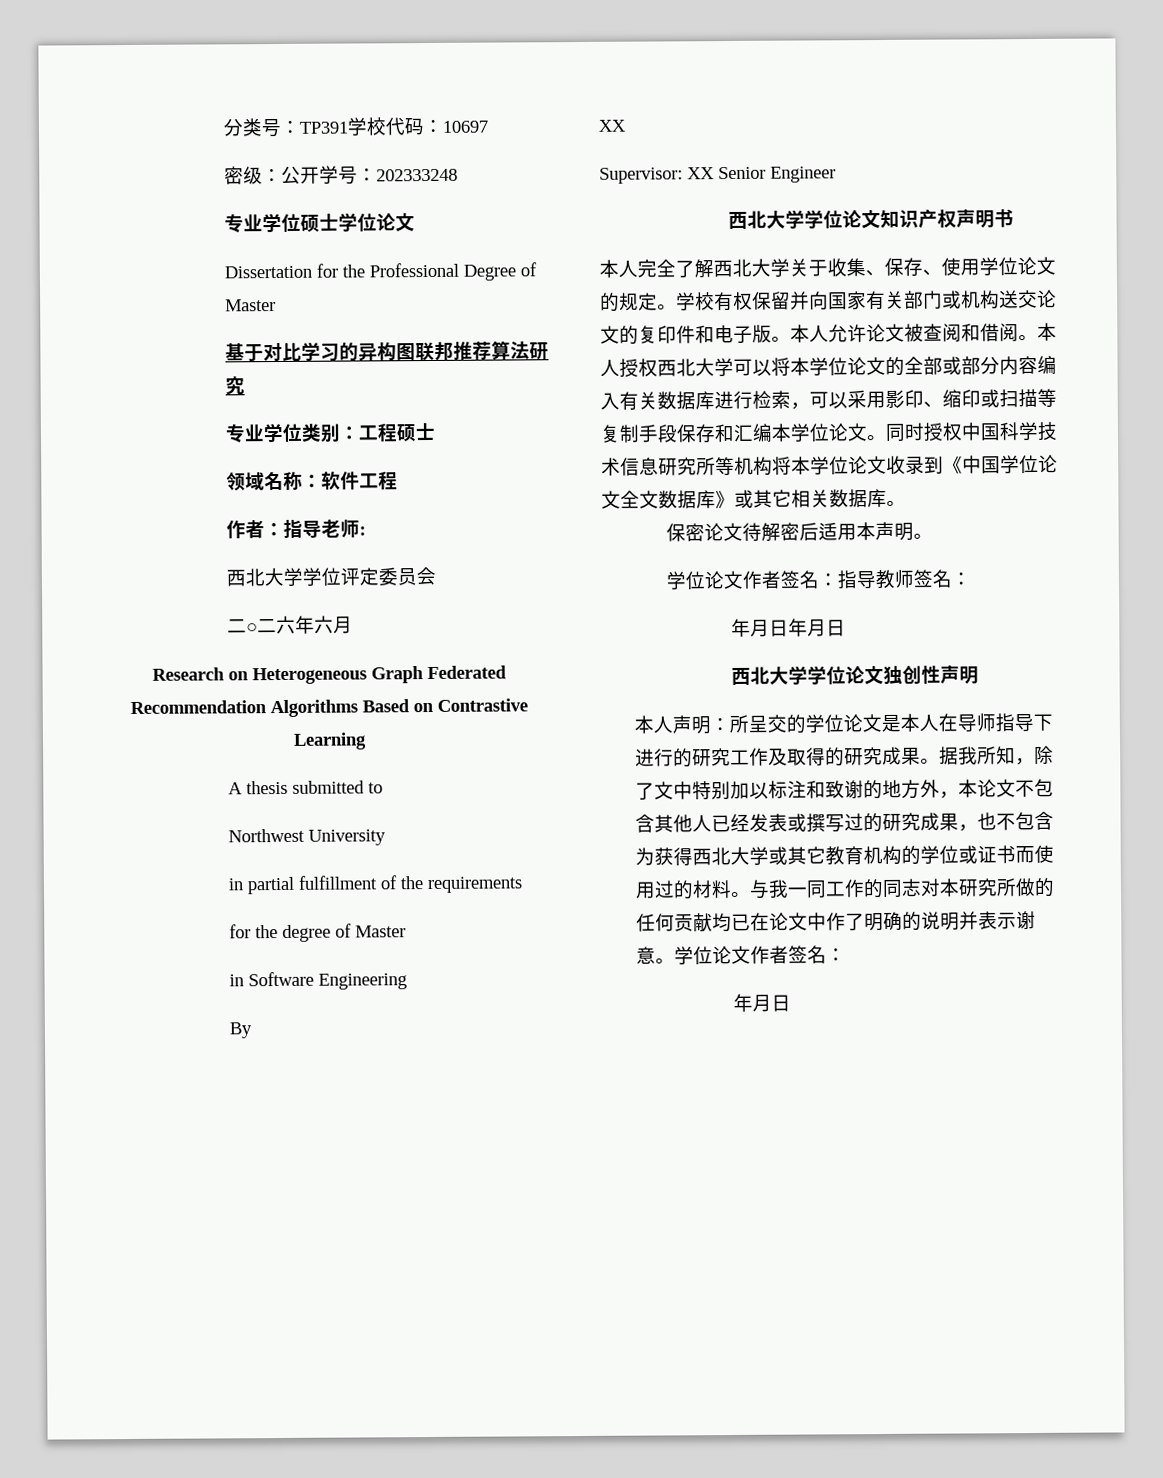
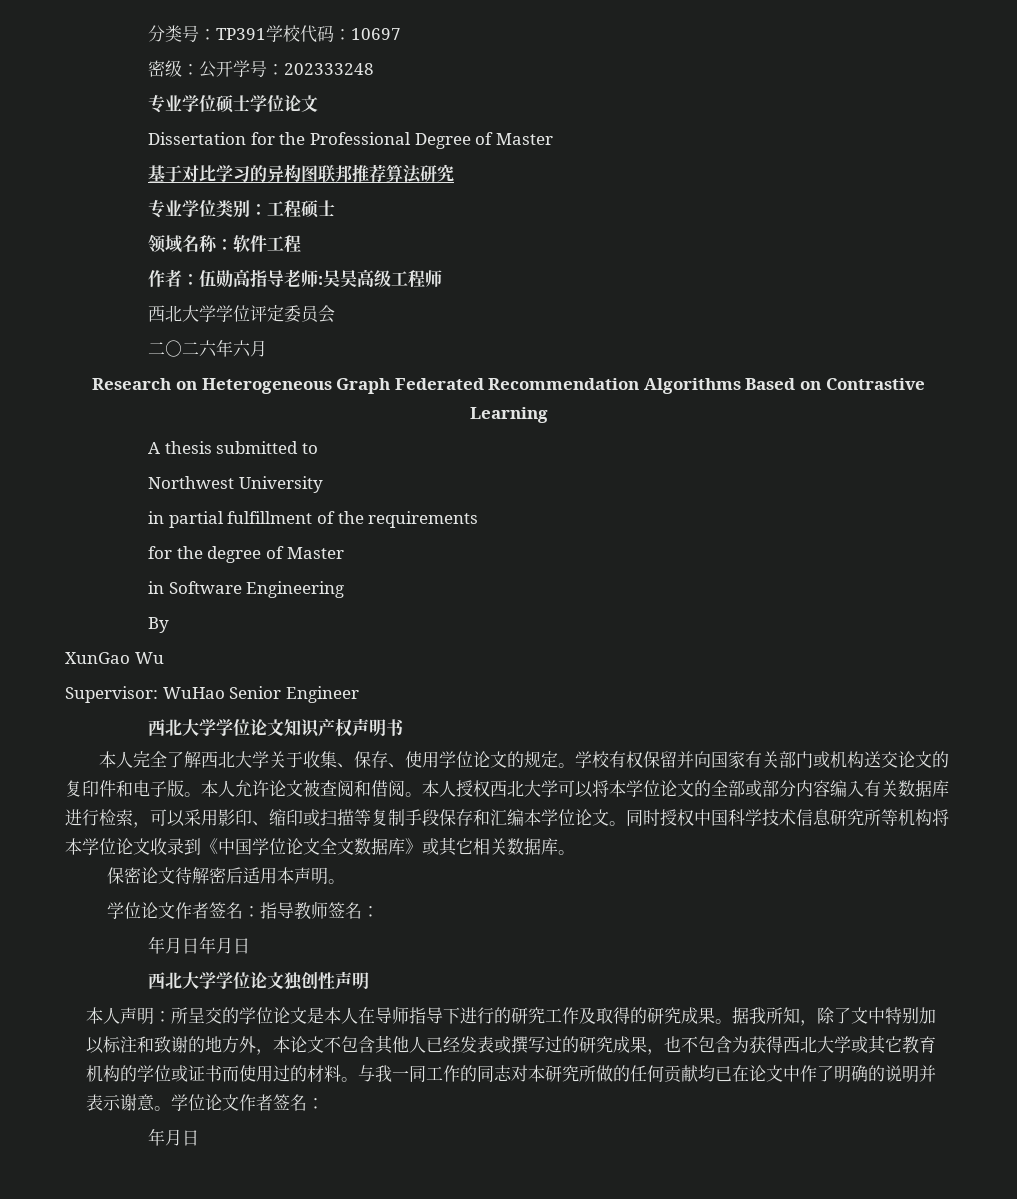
- 作者：指导老师:
+ 作者：伍勋高指导老师:吴昊高级工程师
  By
- XX
+ XunGao Wu
- Supervisor: XX Senior Engineer
+ Supervisor: WuHao Senior Engineer

